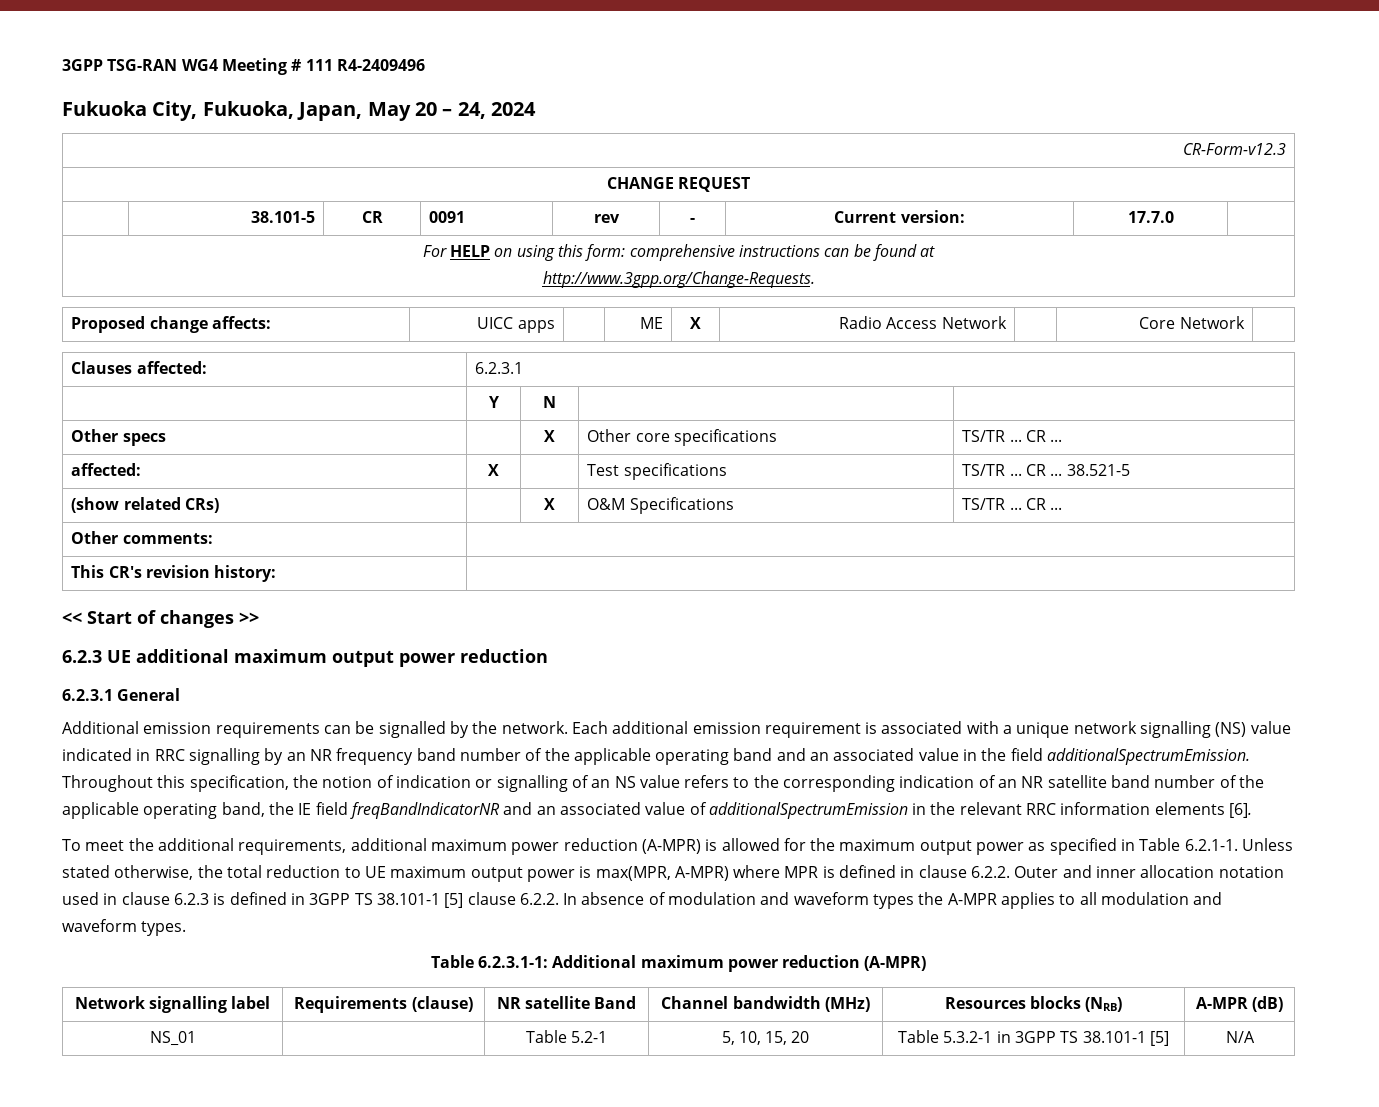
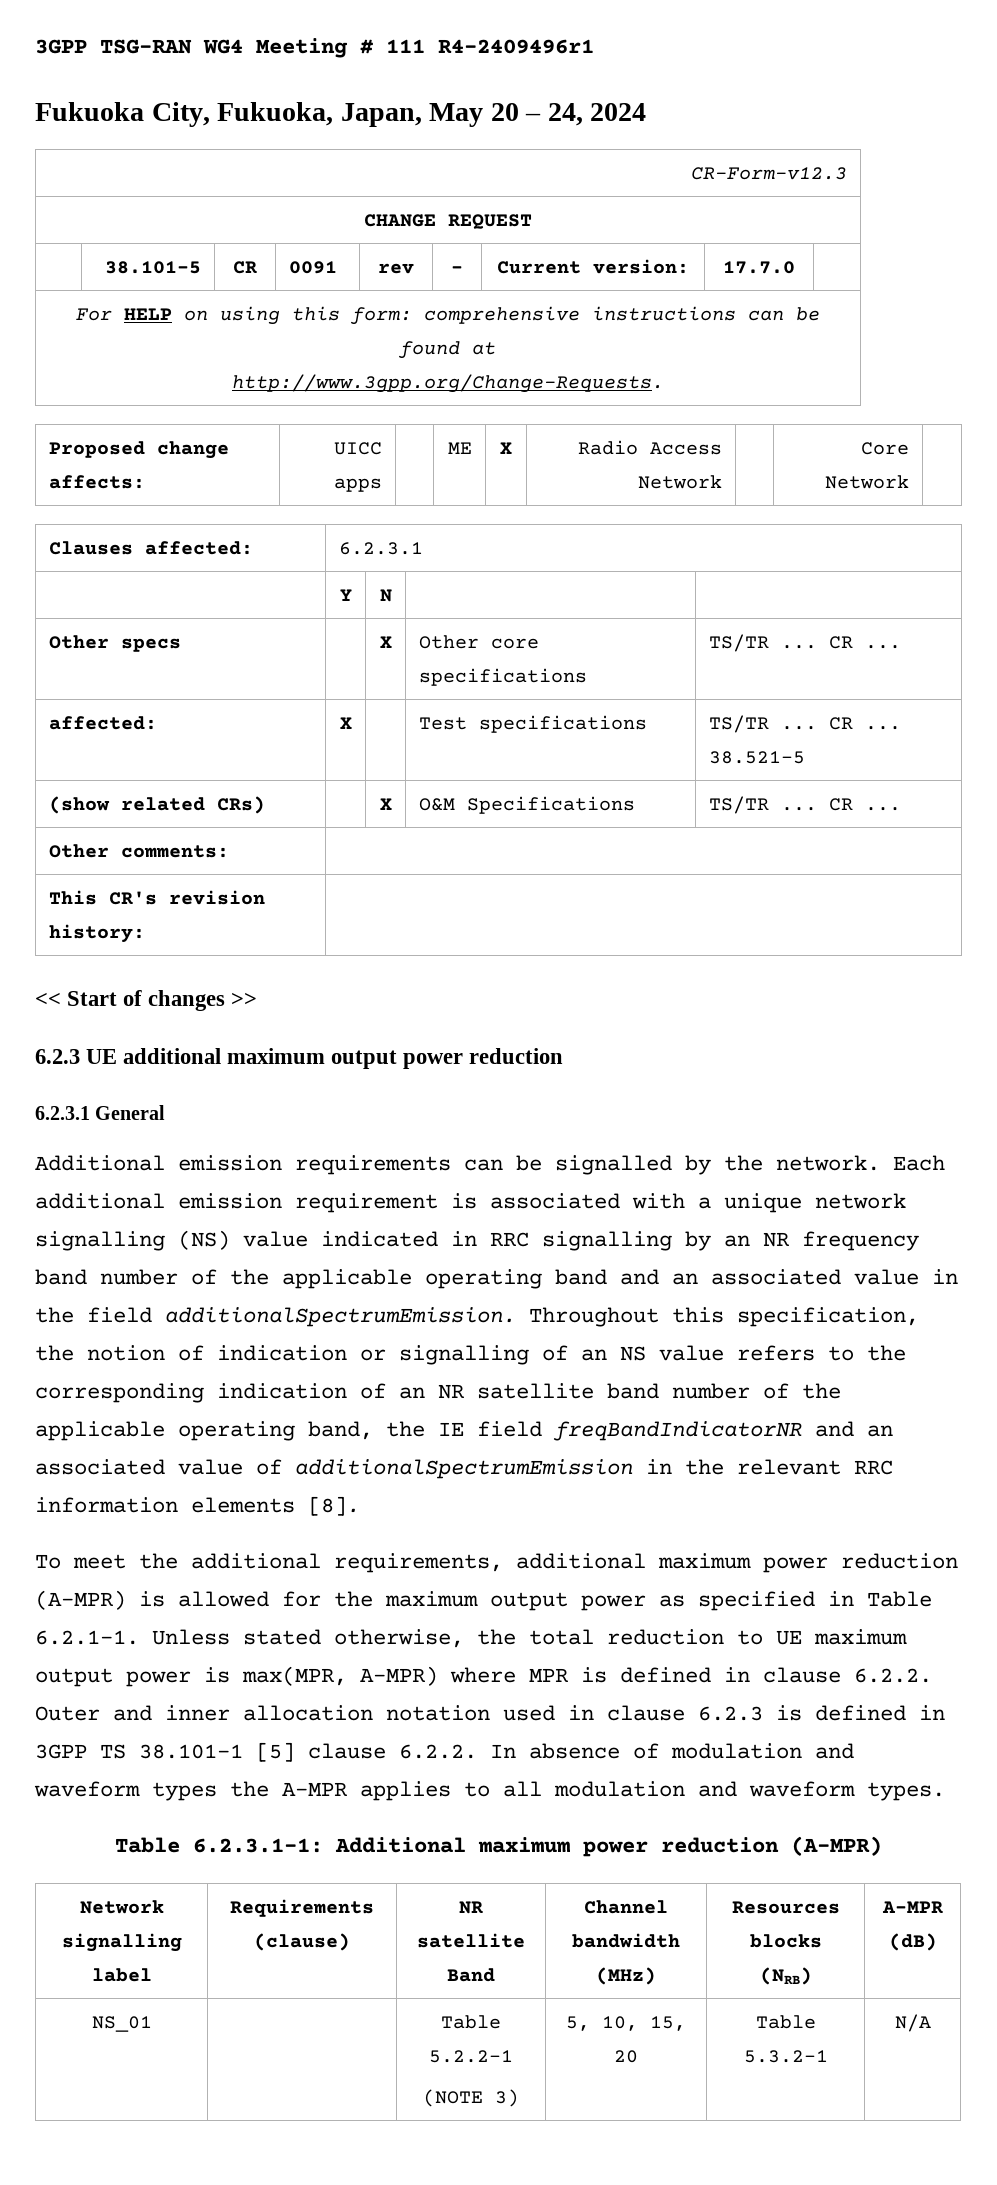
- 3GPP TSG-RAN WG4 Meeting # 111 R4-2409496
+ 3GPP TSG-RAN WG4 Meeting # 111 R4-2409496r1
- Throughout this specification, the notion of indication or signalling of an NS value refers to the corresponding indication of an NR satellite band number of the applicable operating band, the IE field freqBandIndicatorNR and an associated value of additionalSpectrumEmission in the relevant RRC information elements [6].
+ Throughout this specification, the notion of indication or signalling of an NS value refers to the corresponding indication of an NR satellite band number of the applicable operating band, the IE field freqBandIndicatorNR and an associated value of additionalSpectrumEmission in the relevant RRC information elements [8].
- NS_01 | | Table 5.2-1 | 5, 10, 15, 20 | Table 5.3.2-1 in 3GPP TS 38.101-1 [5] | N/A
+ NS_01 | | Table 5.2.2-1
+ (NOTE 3) | 5, 10, 15, 20 | Table 5.3.2-1 | N/A

